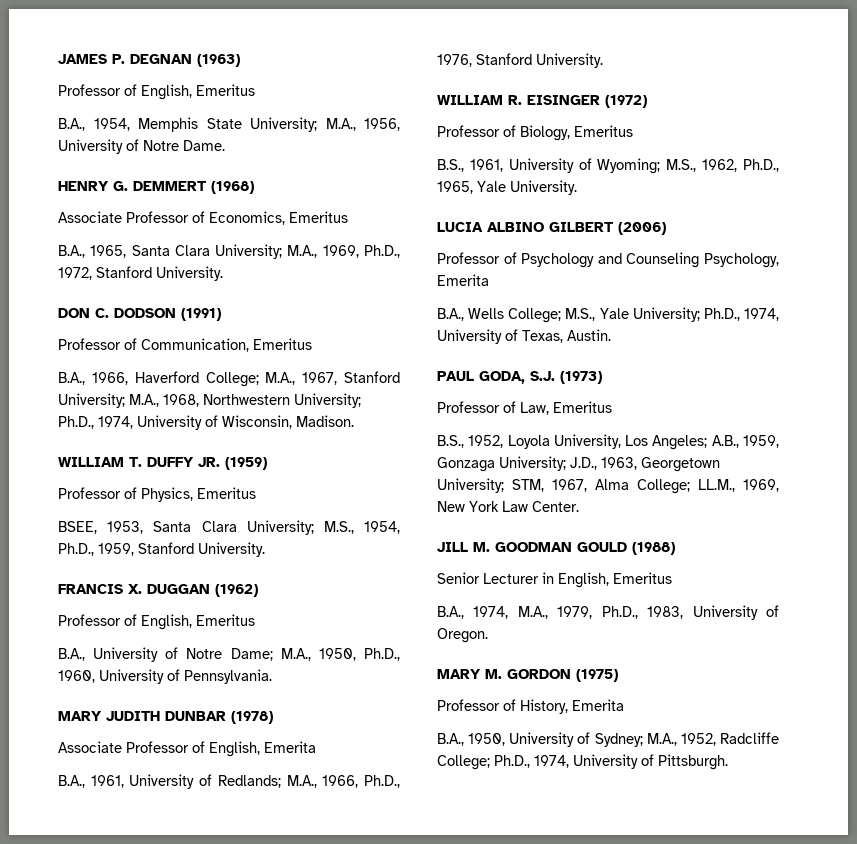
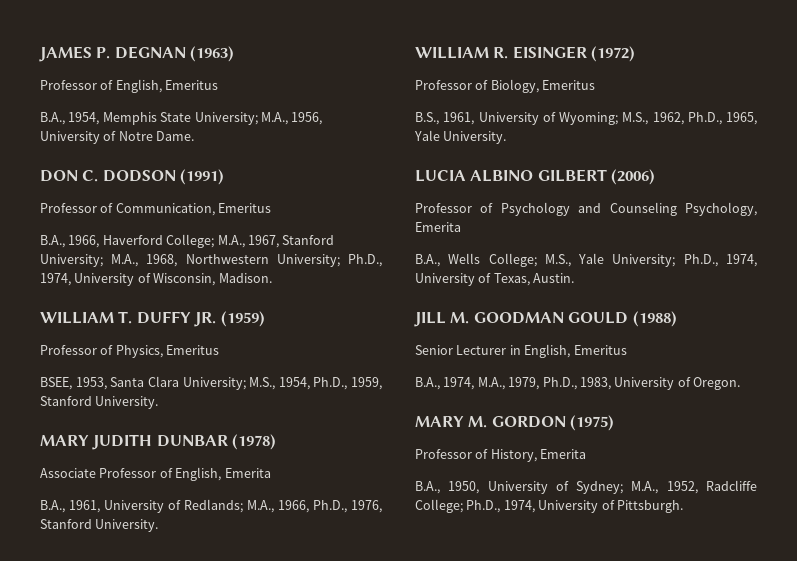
- HENRY G. DEMMERT (1968)
- Associate Professor of Economics, Emeritus
- B.A., 1965, Santa Clara University; M.A., 1969, Ph.D., 1972, Stanford University.
- FRANCIS X. DUGGAN (1962)
- Professor of English, Emeritus
- B.A., University of Notre Dame; M.A., 1950, Ph.D., 1960, University of Pennsylvania.
- PAUL GODA, S.J. (1973)
- Professor of Law, Emeritus
- B.S., 1952, Loyola University, Los Angeles; A.B., 1959, Gonzaga University; J.D., 1963, Georgetown University; STM, 1967, Alma College; LL.M., 1969, New York Law Center.

